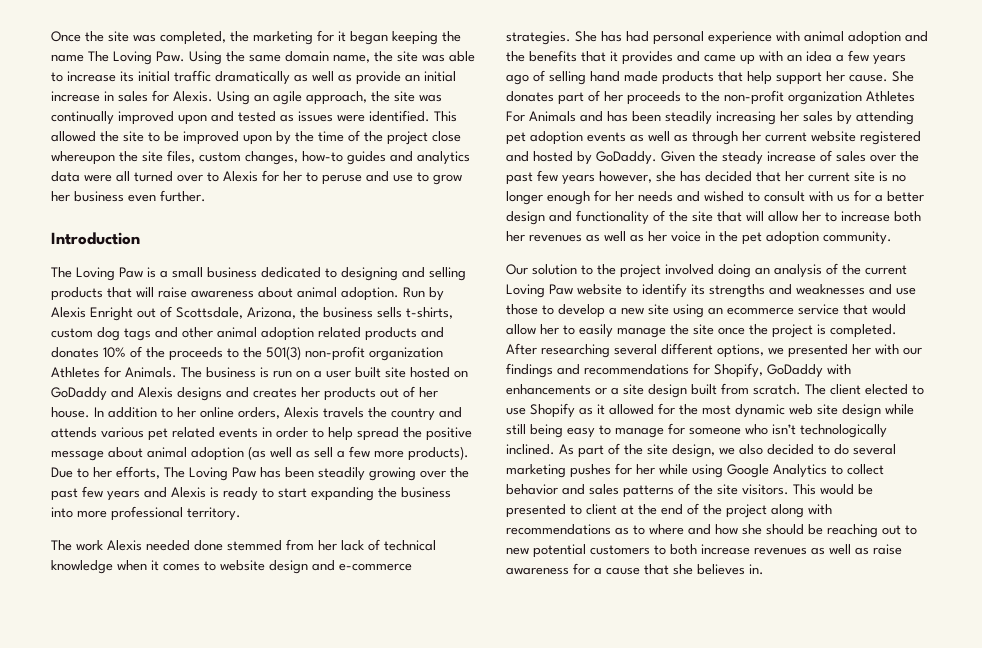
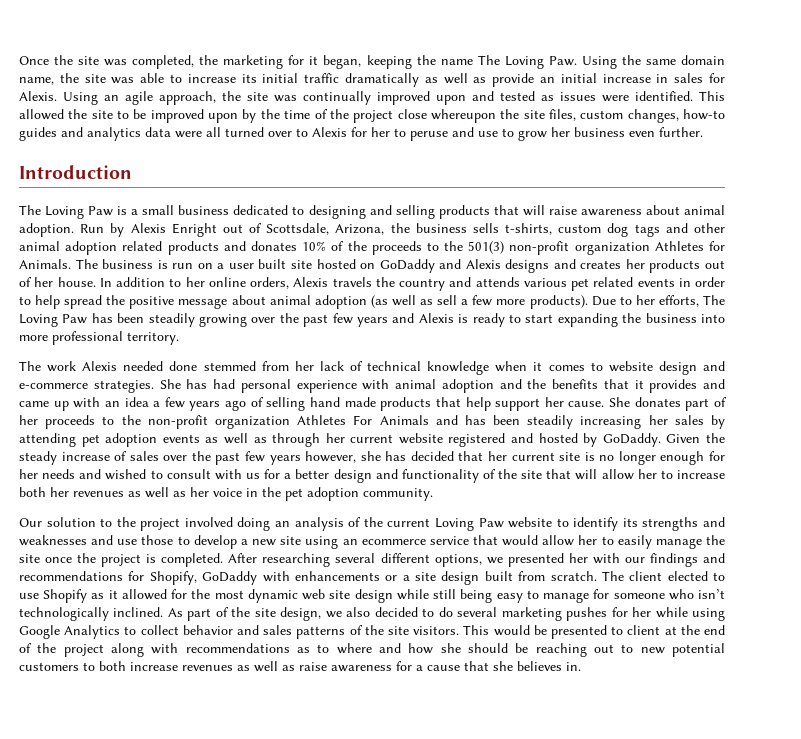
- Once the site was completed, the marketing for it began keeping the name The Loving Paw. Using the same domain name, the site was able to increase its initial traffic dramatically as well as provide an initial increase in sales for Alexis.
+ Once the site was completed, the marketing for it began, keeping the name The Loving Paw. Using the same domain name, the site was able to increase its initial traffic dramatically as well as provide an initial increase in sales for Alexis.

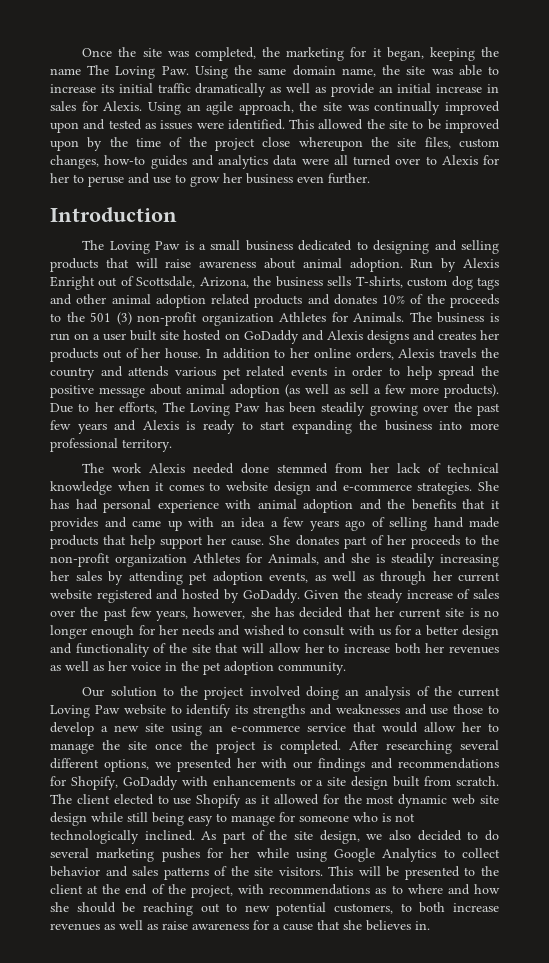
- Run by Alexis Enright out of Scottsdale, Arizona, the business sells t-shirts, custom dog tags and other animal adoption related products and donates 10% of the proceeds to the 501(3) non-profit organization Athletes for Animals.
+ Run by Alexis Enright out of Scottsdale, Arizona, the business sells T-shirts, custom dog tags and other animal adoption related products and donates 10% of the proceeds to the 501 (3) non-profit organization Athletes for Animals.
- She donates part of her proceeds to the non-profit organization Athletes For Animals and has been steadily increasing her sales by attending pet adoption events as well as through her current website registered and hosted by GoDaddy.
+ She donates part of her proceeds to the non-profit organization Athletes for Animals, and she is steadily increasing her sales by attending pet adoption events, as well as through her current website registered and hosted by GoDaddy.
- Given the steady increase of sales over the past few years however, she has decided that her current site is no longer enough for her needs and wished to consult with us for a better design and functionality of the site that will allow her to increase both her revenues as well as her voice in the pet adoption community.
+ Given the steady increase of sales over the past few years, however, she has decided that her current site is no longer enough for her needs and wished to consult with us for a better design and functionality of the site that will allow her to increase both her revenues as well as her voice in the pet adoption community.
- Our solution to the project involved doing an analysis of the current Loving Paw website to identify its strengths and weaknesses and use those to develop a new site using an ecommerce service that would allow her to easily manage the site once the project is completed.
+ Our solution to the project involved doing an analysis of the current Loving Paw website to identify its strengths and weaknesses and use those to develop a new site using an e-commerce service that would allow her to manage the site once the project is completed.
- The client elected to use Shopify as it allowed for the most dynamic web site design while still being easy to manage for someone who isn’t technologically inclined.
+ The client elected to use Shopify as it allowed for the most dynamic web site design while still being easy to manage for someone who is not technologically inclined.
- This would be presented to client at the end of the project along with recommendations as to where and how she should be reaching out to new potential customers to both increase revenues as well as raise awareness for a cause that she believes in.
+ This will be presented to the client at the end of the project, with recommendations as to where and how she should be reaching out to new potential customers, to both increase revenues as well as raise awareness for a cause that she believes in.

